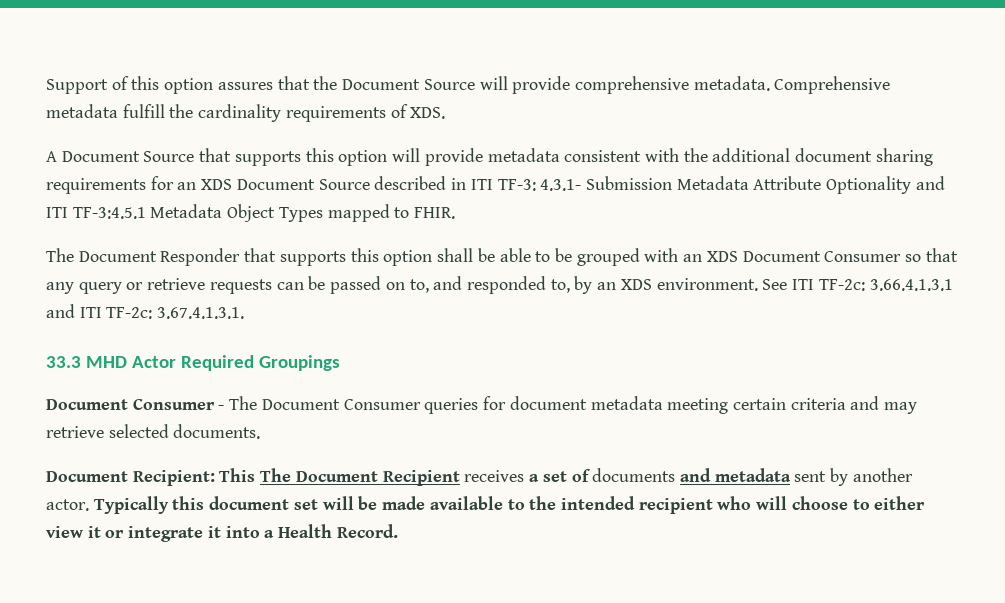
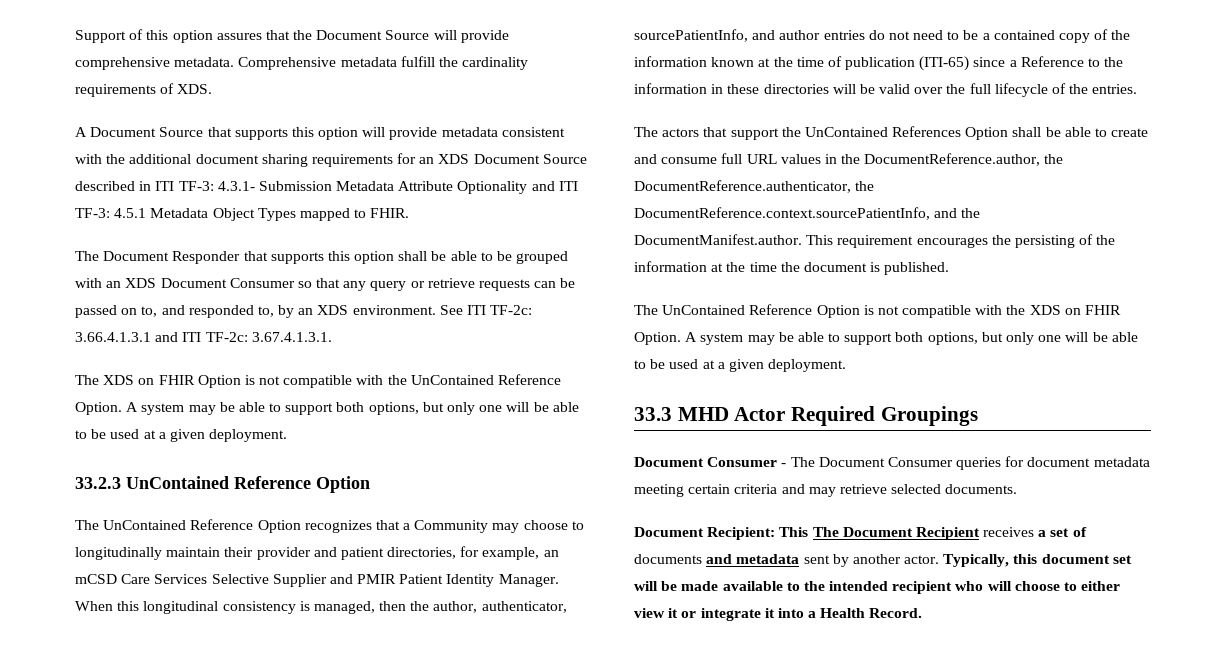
- A Document Source that supports this option will provide metadata consistent with the additional document sharing requirements for an XDS Document Source described in ITI TF-3: 4.3.1- Submission Metadata Attribute Optionality and ITI TF-3:4.5.1 Metadata Object Types mapped to FHIR.
+ A Document Source that supports this option will provide metadata consistent with the additional document sharing requirements for an XDS Document Source described in ITI TF-3: 4.3.1- Submission Metadata Attribute Optionality and ITI TF-3: 4.5.1 Metadata Object Types mapped to FHIR.
+ The XDS on FHIR Option is not compatible with the UnContained Reference Option. A system may be able to support both options, but only one will be able to be used at a given deployment.
+ 33.2.3 UnContained Reference Option
+ The UnContained Reference Option recognizes that a Community may choose to longitudinally maintain their provider and patient directories, for example, an mCSD Care Services Selective Supplier and PMIR Patient Identity Manager. When this longitudinal consistency is managed, then the author, authenticator, sourcePatientInfo, and author entries do not need to be a contained copy of the information known at the time of publication (ITI-65) since a Reference to the information in these directories will be valid over the full lifecycle of the entries.
+ The actors that support the UnContained References Option shall be able to create and consume full URL values in the DocumentReference.author, the DocumentReference.authenticator, the DocumentReference.context.sourcePatientInfo, and the DocumentManifest.author. This requirement encourages the persisting of the information at the time the document is published.
+ The UnContained Reference Option is not compatible with the XDS on FHIR Option. A system may be able to support both options, but only one will be able to be used at a given deployment.
- Typically this document set will be made available to the intended recipient who will choose to either view it or integrate it into a Health Record.
+ Typically, this document set will be made available to the intended recipient who will choose to either view it or integrate it into a Health Record.

